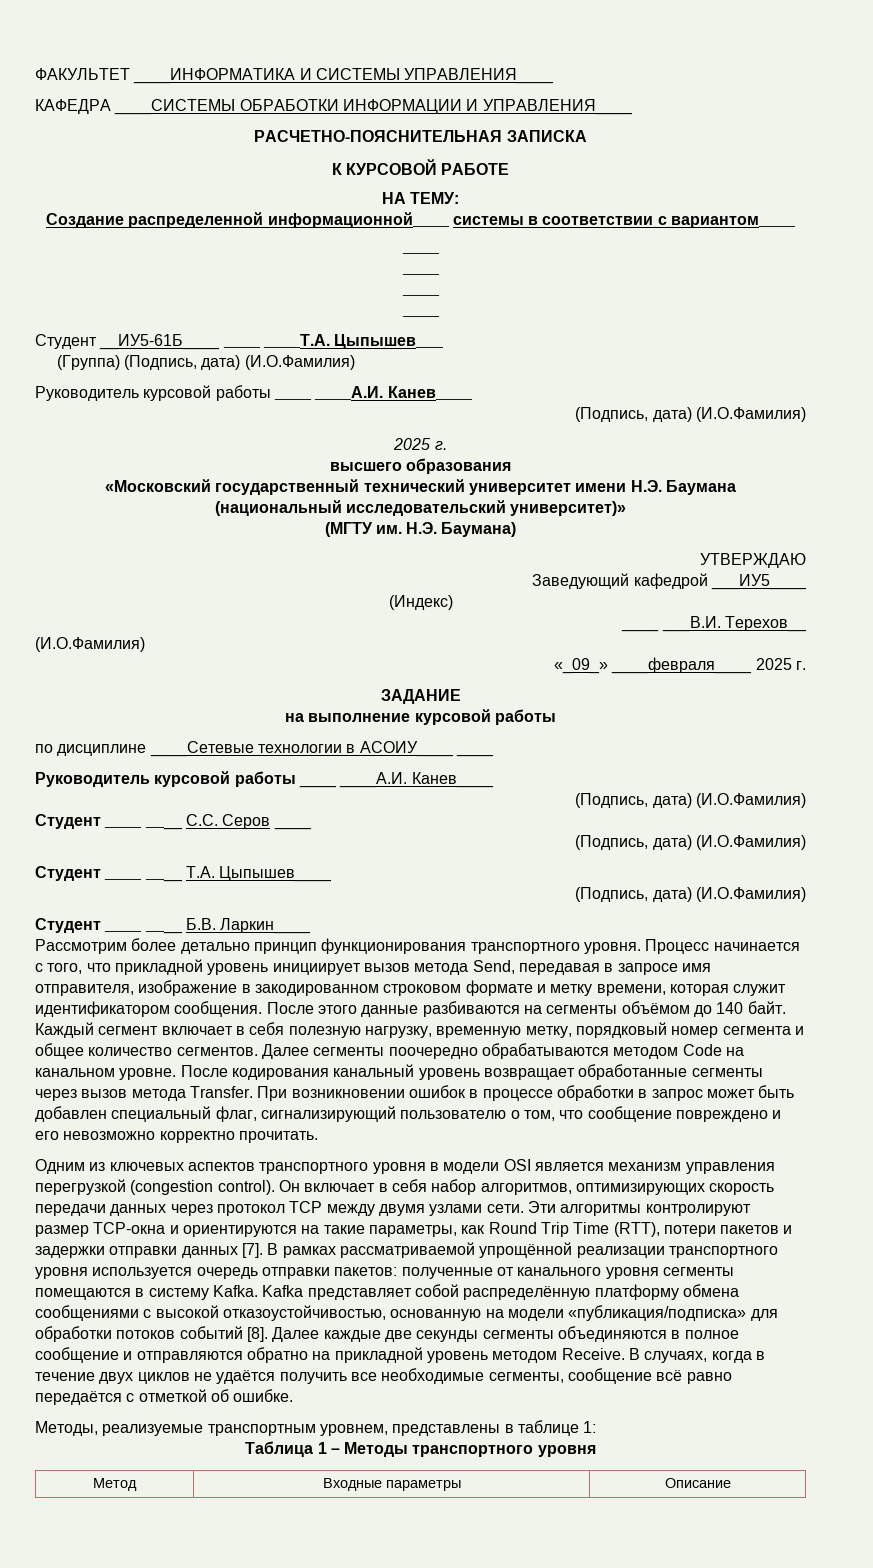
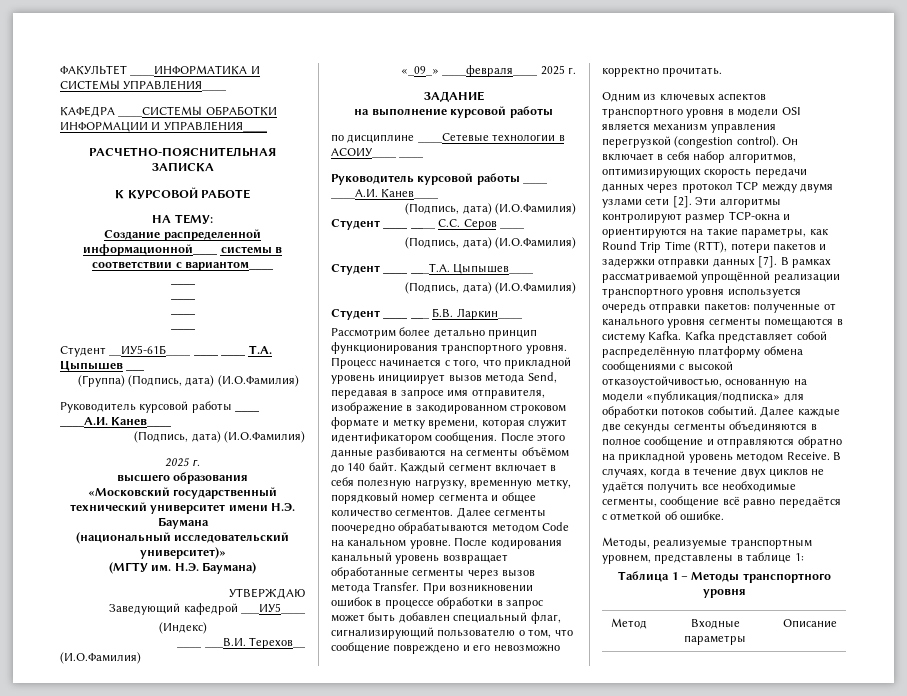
- Студент __ИУ5-61Б____ ____ ____Т.А. Цыпышев___
+ Студент __ИУ5-61Б____ ____ ____ Т.А. Цыпышев ___
- Студент ____ ____ Т.А. Цыпышев____
+ Студент ____ ___Т.А. Цыпышев____
- Студент ____ ____ Б.В. Ларкин____
+ Студент ____ ___ Б.В. Ларкин____
- Он включает в себя набор алгоритмов, оптимизирующих скорость передачи данных через протокол TCP между двумя узлами сети.
+ Он включает в себя набор алгоритмов, оптимизирующих скорость передачи данных через протокол TCP между двумя узлами сети [2].
- Kafka представляет собой распределённую платформу обмена сообщениями с высокой отказоустойчивостью, основанную на модели «публикация/подписка» для обработки потоков событий [8].
+ Kafka представляет собой распределённую платформу обмена сообщениями с высокой отказоустойчивостью, основанную на модели «публикация/подписка» для обработки потоков событий.

